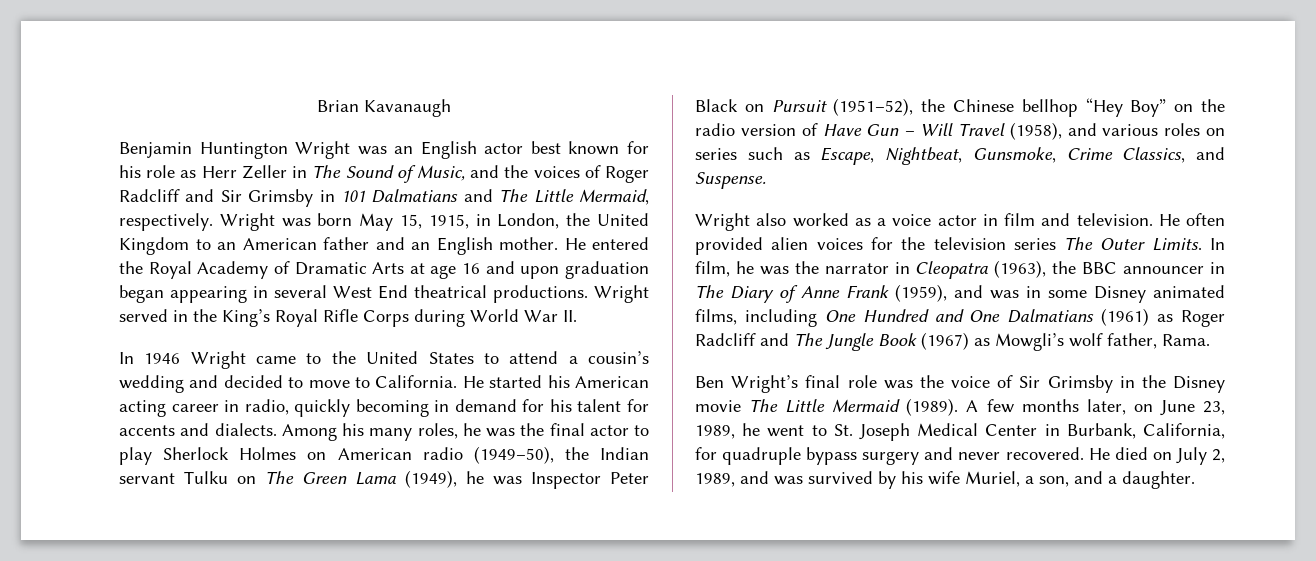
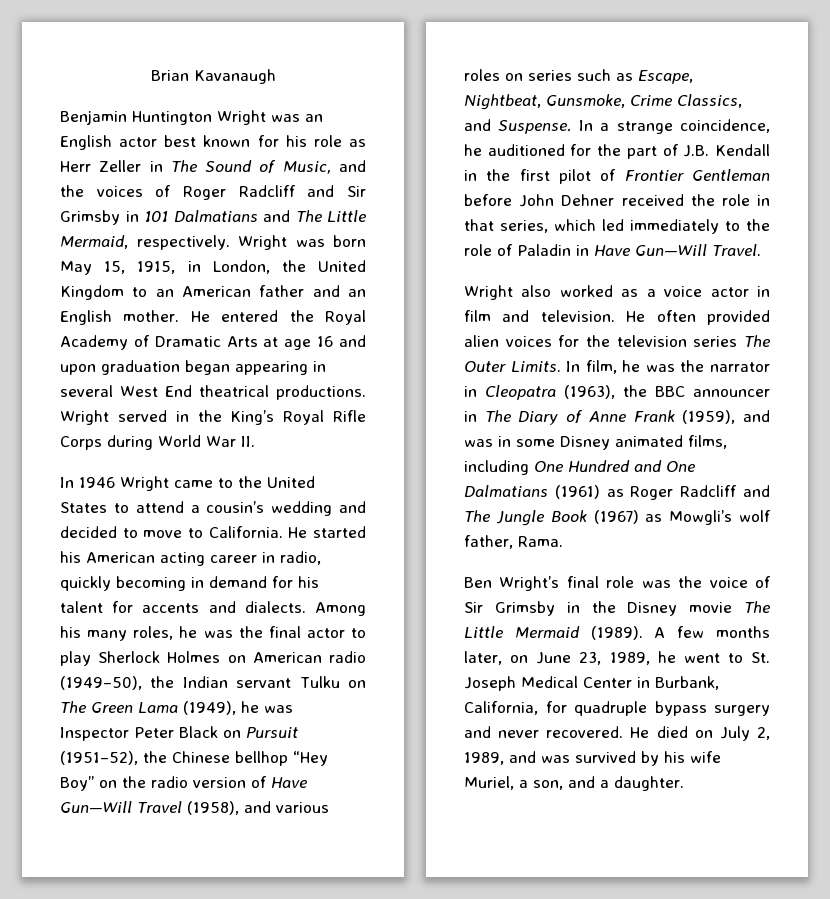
- Among his many roles, he was the final actor to play Sherlock Holmes on American radio (1949–50), the Indian servant Tulku on The Green Lama (1949), he was Inspector Peter Black on Pursuit (1951–52), the Chinese bellhop “Hey Boy” on the radio version of Have Gun – Will Travel (1958), and various roles on series such as Escape, Nightbeat, Gunsmoke, Crime Classics, and Suspense.
+ Among his many roles, he was the final actor to play Sherlock Holmes on American radio (1949–50), the Indian servant Tulku on The Green Lama (1949), he was Inspector Peter Black on Pursuit (1951–52), the Chinese bellhop “Hey Boy” on the radio version of Have Gun—Will Travel (1958), and various roles on series such as Escape, Nightbeat, Gunsmoke, Crime Classics, and Suspense. In a strange coincidence, he auditioned for the part of J.B. Kendall in the first pilot of Frontier Gentleman before John Dehner received the role in that series, which led immediately to the role of Paladin in Have Gun—Will Travel.

